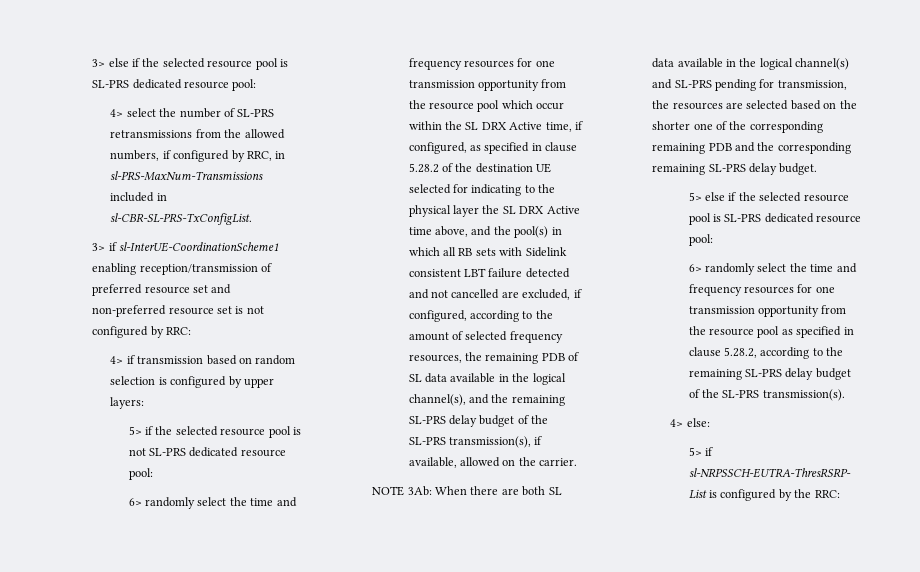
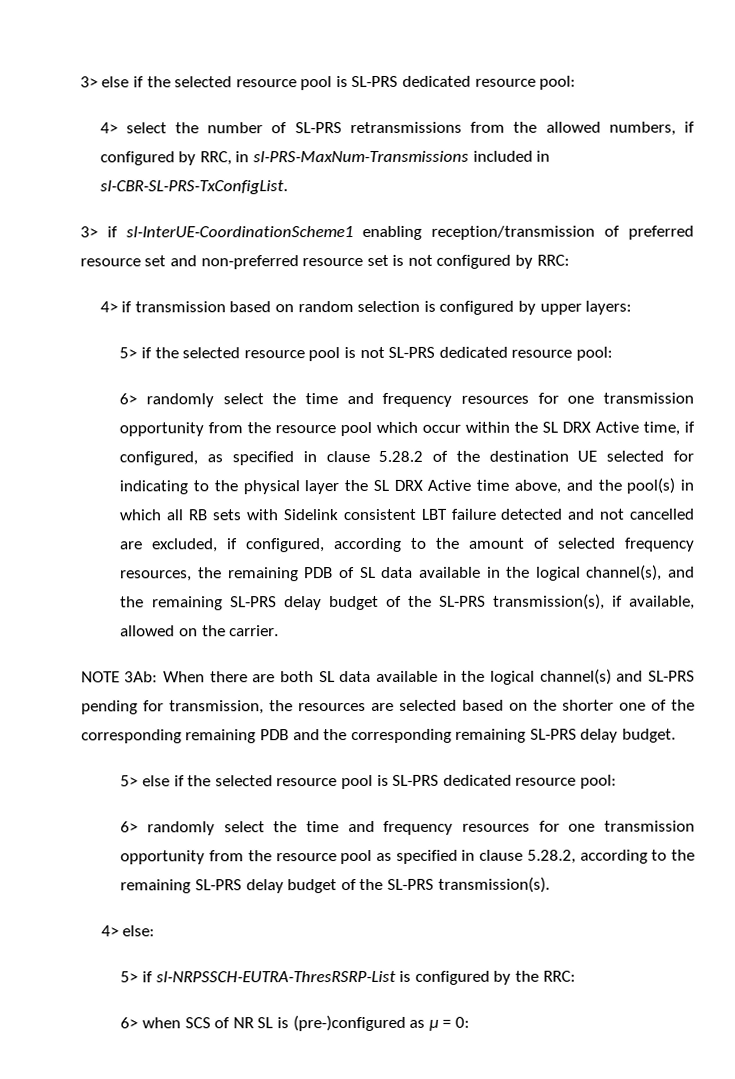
+ 6> when SCS of NR SL is (pre-)configured as μ = 0:

